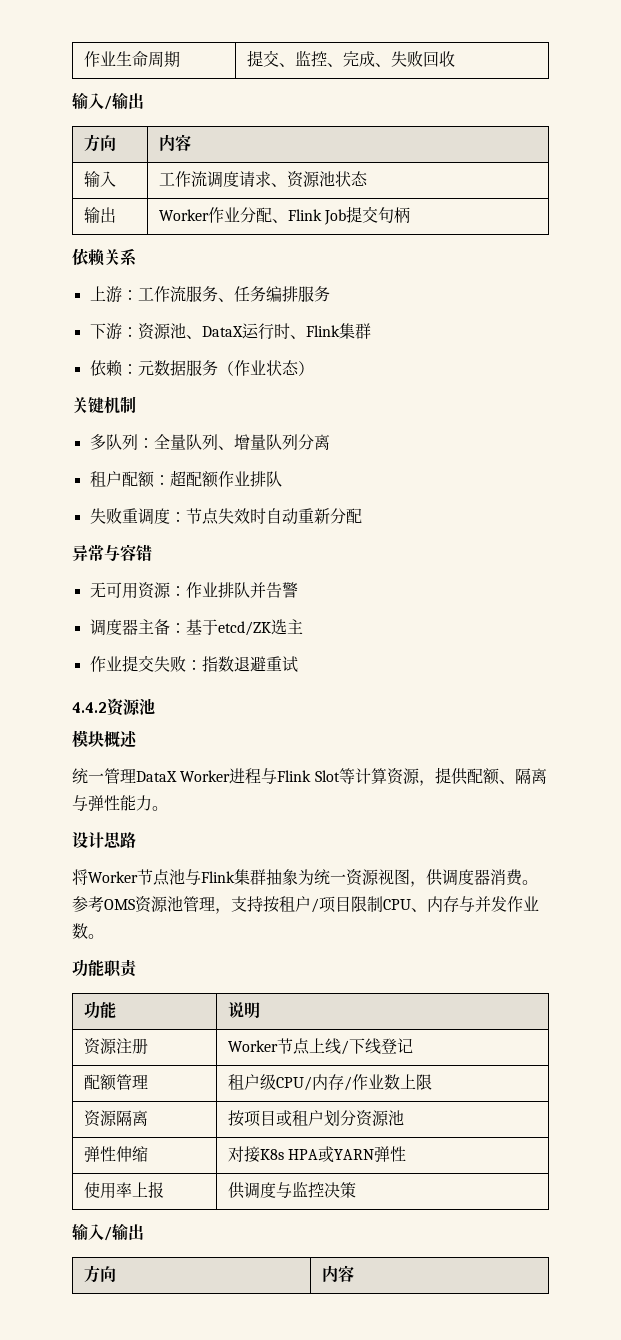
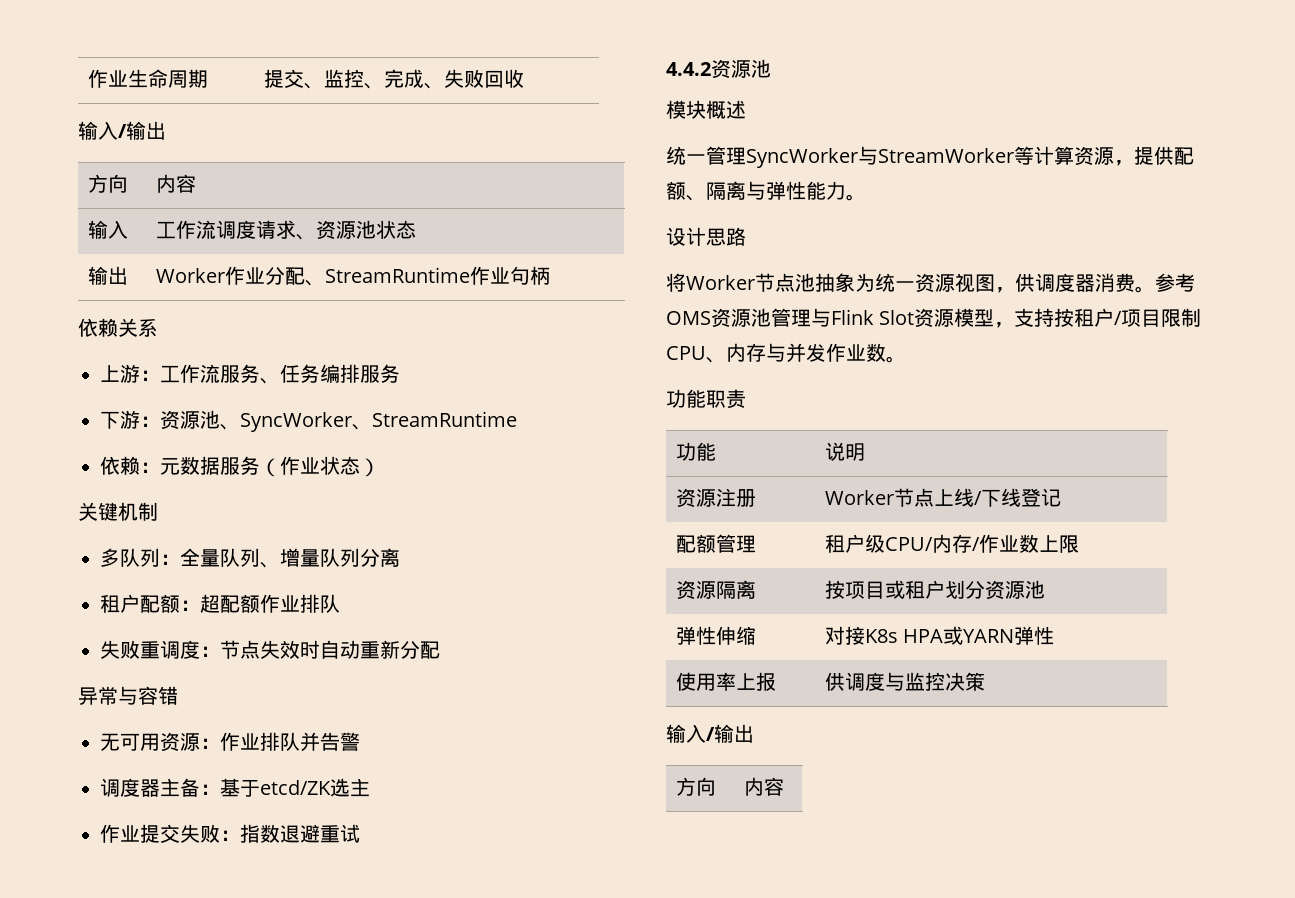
- 输出 | Worker作业分配、Flink Job提交句柄
+ 输出 | Worker作业分配、StreamRuntime作业句柄
- 下游：资源池、DataX运行时、Flink集群
+ 下游：资源池、SyncWorker、StreamRuntime
- 统一管理DataX Worker进程与Flink Slot等计算资源，提供配额、隔离与弹性能力。
+ 统一管理SyncWorker与StreamWorker等计算资源，提供配额、隔离与弹性能力。
- 将Worker节点池与Flink集群抽象为统一资源视图，供调度器消费。
+ 将Worker节点池抽象为统一资源视图，供调度器消费。
- 参考OMS资源池管理，支持按租户/项目限制CPU、内存与并发作业数。
+ 参考OMS资源池管理与Flink Slot资源模型，支持按租户/项目限制CPU、内存与并发作业数。

